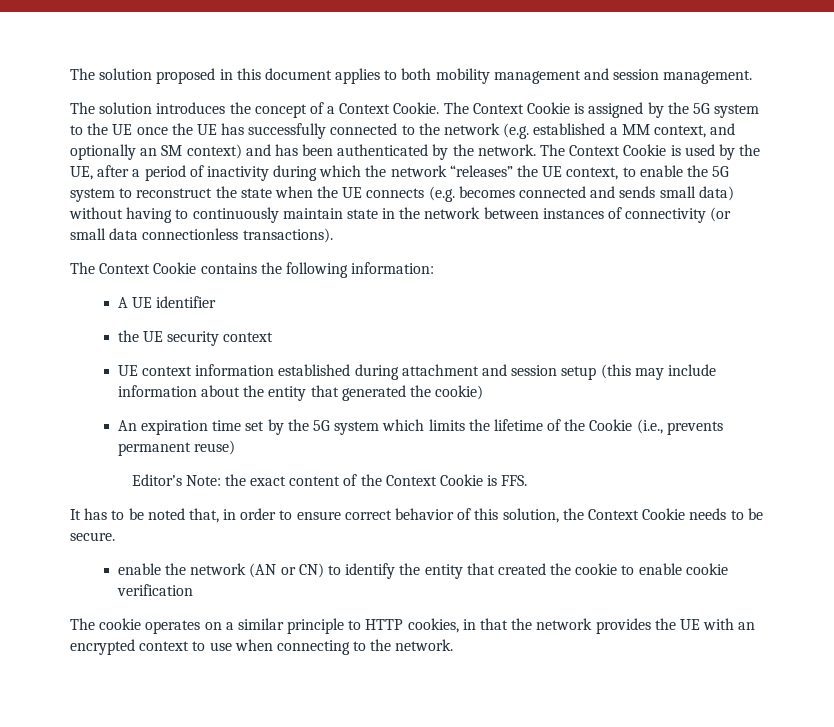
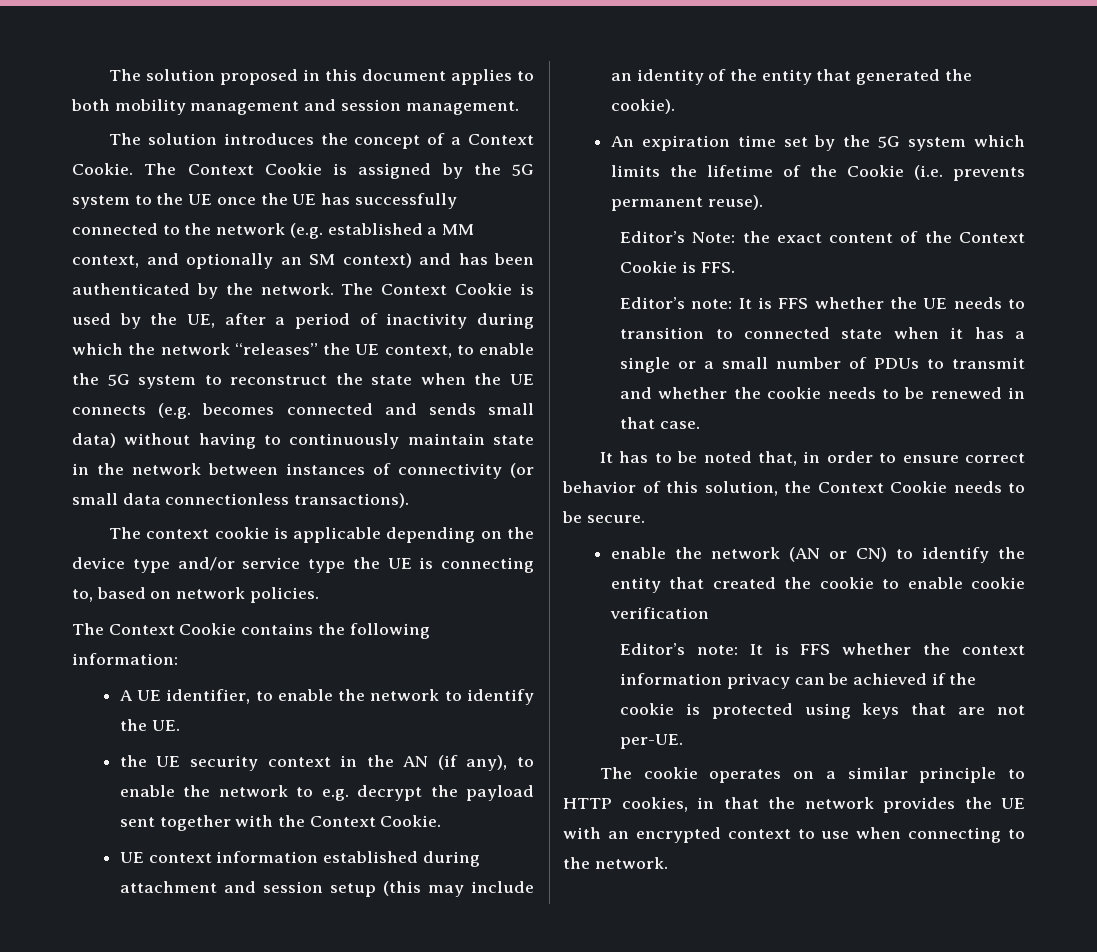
+ The context cookie is applicable depending on the device type and/or service type the UE is connecting to, based on network policies.
- A UE identifier
- the UE security context
+ A UE identifier, to enable the network to identify the UE.
+ the UE security context in the AN (if any), to enable the network to e.g. decrypt the payload sent together with the Context Cookie.
- UE context information established during attachment and session setup (this may include information about the entity that generated the cookie)
+ UE context information established during attachment and session setup (this may include an identity of the entity that generated the cookie).
- An expiration time set by the 5G system which limits the lifetime of the Cookie (i.e., prevents permanent reuse)
+ An expiration time set by the 5G system which limits the lifetime of the Cookie (i.e. prevents permanent reuse).
+ Editor’s note: It is FFS whether the UE needs to transition to connected state when it has a single or a small number of PDUs to transmit and whether the cookie needs to be renewed in that case.
+ Editor’s note: It is FFS whether the context information privacy can be achieved if the cookie is protected using keys that are not per-UE.

